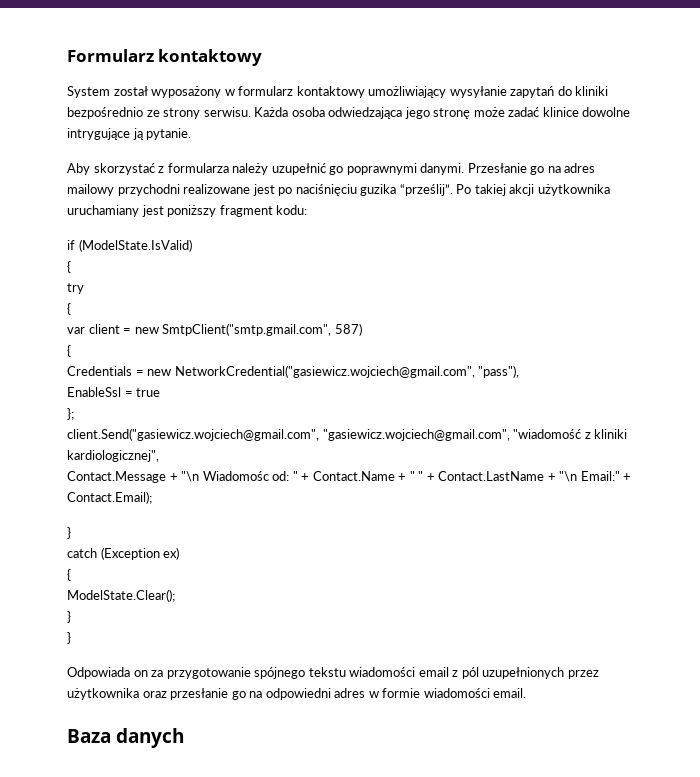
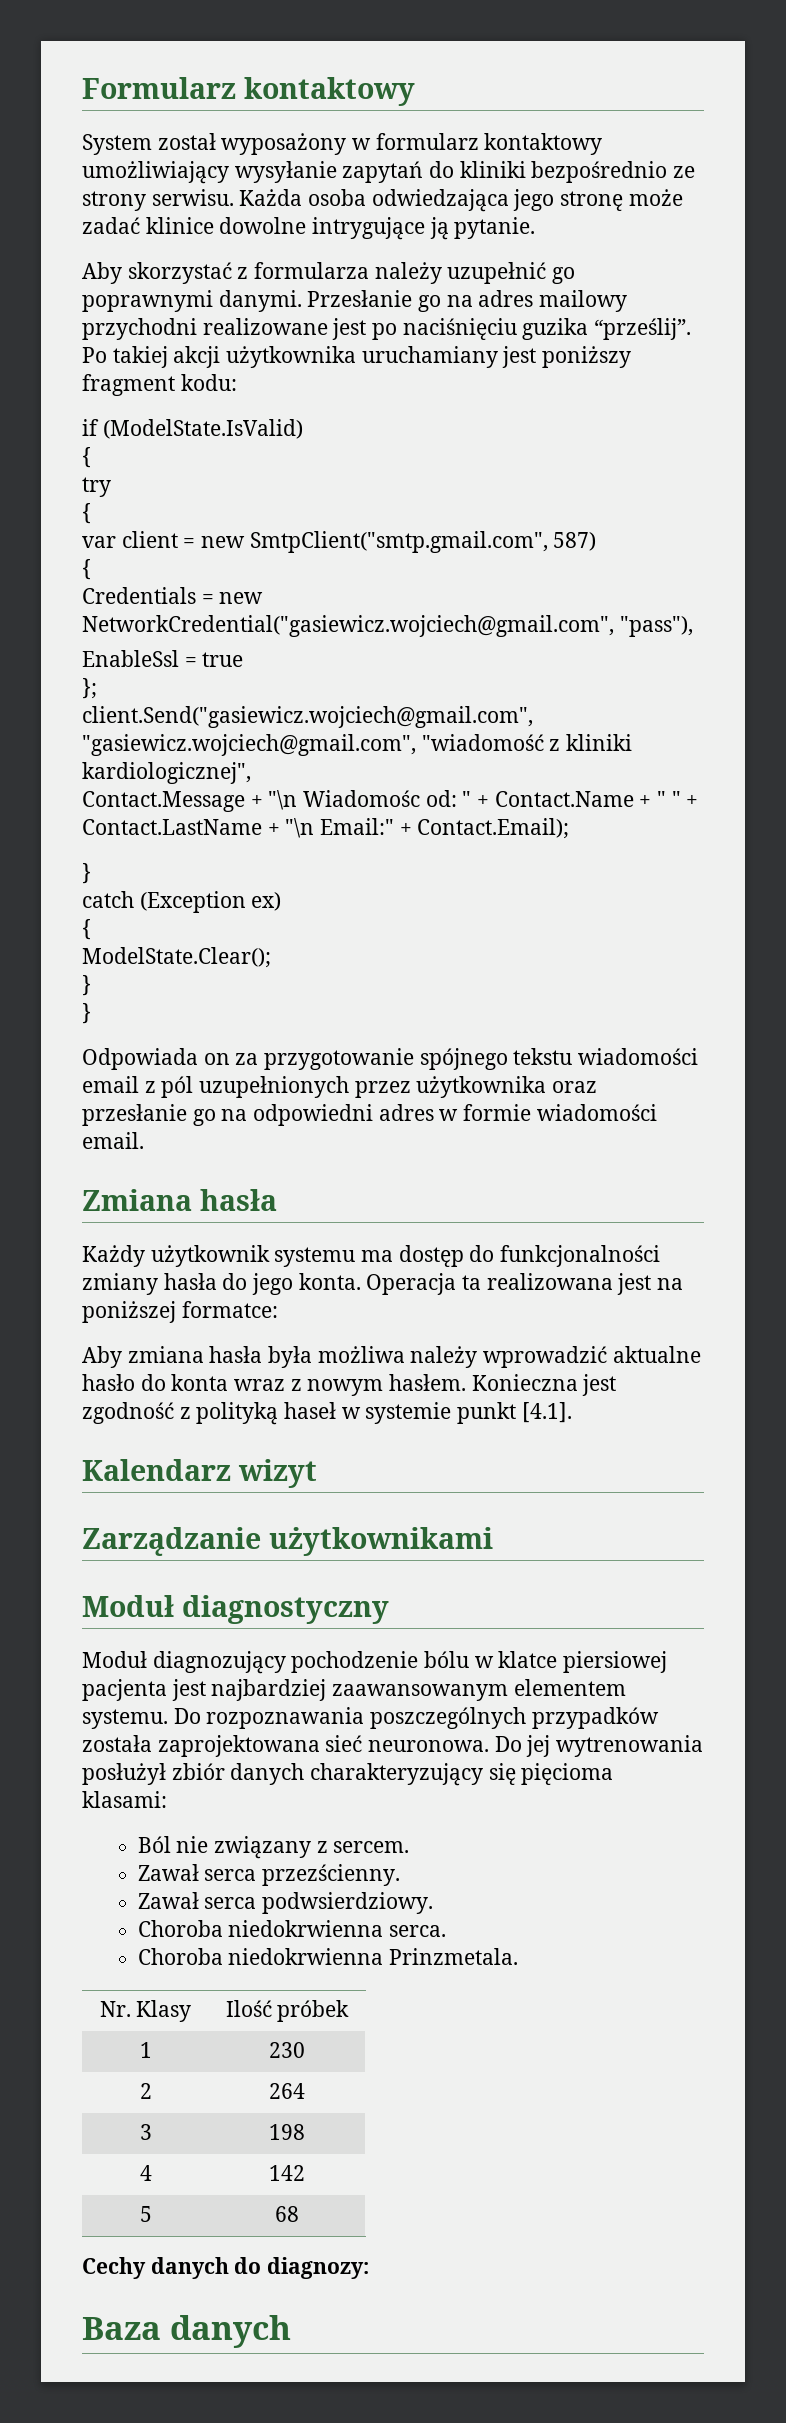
+ Zmiana hasła
+ Każdy użytkownik systemu ma dostęp do funkcjonalności zmiany hasła do jego konta. Operacja ta realizowana jest na poniższej formatce:
+ Aby zmiana hasła była możliwa należy wprowadzić aktualne hasło do konta wraz z nowym hasłem. Konieczna jest zgodność z polityką haseł w systemie punkt [4.1].
+ Kalendarz wizyt
+ Zarządzanie użytkownikami
+ Moduł diagnostyczny
+ Moduł diagnozujący pochodzenie bólu w klatce piersiowej pacjenta jest najbardziej zaawansowanym elementem systemu. Do rozpoznawania poszczególnych przypadków została zaprojektowana sieć neuronowa. Do jej wytrenowania posłużył zbiór danych charakteryzujący się pięcioma klasami:
+ Ból nie związany z sercem.
+ Zawał serca przezścienny.
+ Zawał serca podwsierdziowy.
+ Choroba niedokrwienna serca.
+ Choroba niedokrwienna Prinzmetala.
+ Nr. Klasy | Ilość próbek
+ 1 | 230
+ 2 | 264
+ 3 | 198
+ 4 | 142
+ 5 | 68
+ Cechy danych do diagnozy:

